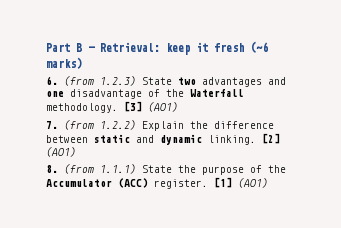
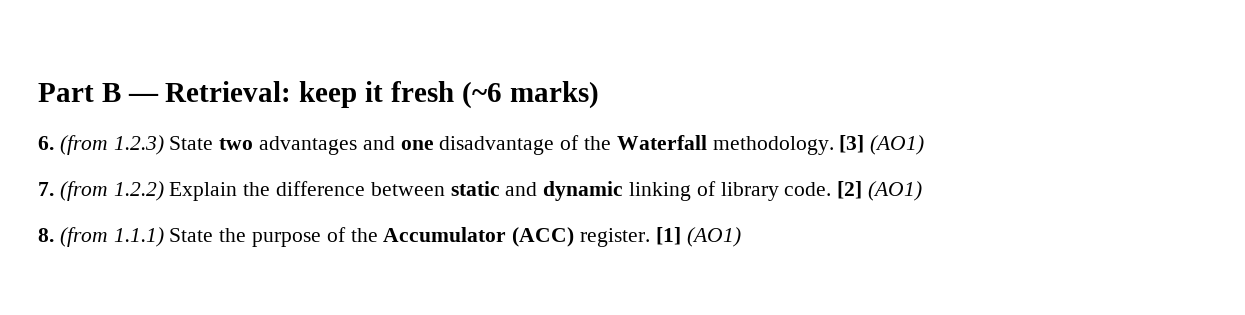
- 7. (from 1.2.2) Explain the difference between static and dynamic linking.
+ 7. (from 1.2.2) Explain the difference between static and dynamic linking of library code.

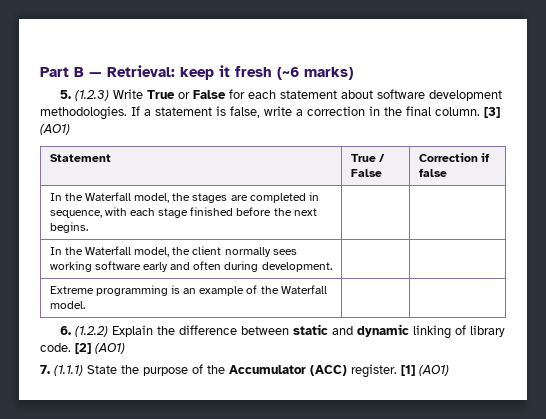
- 6. (from 1.2.3) State two advantages and one disadvantage of the Waterfall methodology. [3] (AO1)
- 7. (from 1.2.2) Explain the difference between static and dynamic linking of library code.
+ 5. (1.2.3) Write True or False for each statement about software development methodologies. If a statement is false, write a correction in the final column. [3] (AO1)
+ Statement | True / False | Correction if false
+ In the Waterfall model, the stages are completed in sequence, with each stage finished before the next begins. | |
+ In the Waterfall model, the client normally sees working software early and often during development. | |
+ Extreme programming is an example of the Waterfall model. | |
+ 6. (1.2.2) Explain the difference between static and dynamic linking of library code.
- 8. (from 1.1.1) State the purpose of the Accumulator (ACC) register.
+ 7. (1.1.1) State the purpose of the Accumulator (ACC) register.

